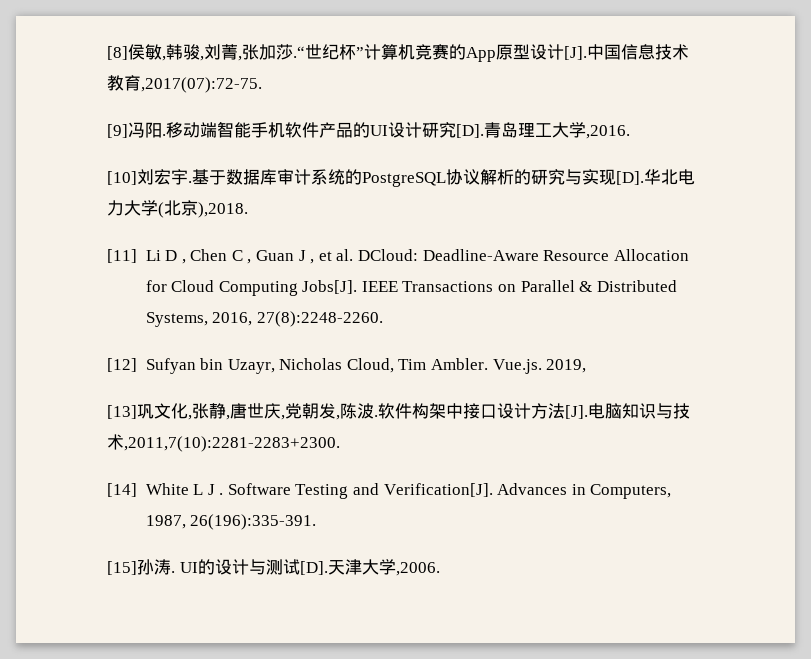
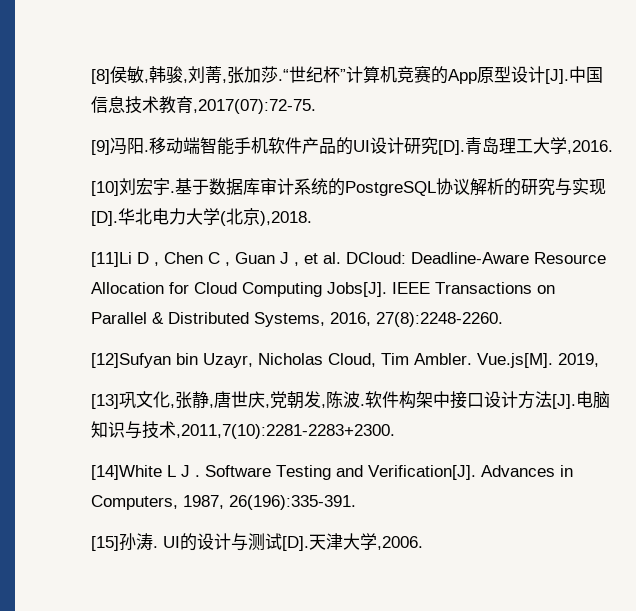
- [11] Li D , Chen C , Guan J , et al. DCloud: Deadline-Aware Resource Allocation for Cloud Computing Jobs[J].
+ [11]Li D , Chen C , Guan J , et al. DCloud: Deadline-Aware Resource Allocation for Cloud Computing Jobs[J].
- [12] Sufyan bin Uzayr, Nicholas Cloud, Tim Ambler.
+ [12]Sufyan bin Uzayr, Nicholas Cloud, Tim Ambler.
- Vue.js. 2019,
+ Vue.js[M]. 2019,
- [14] White L J .
+ [14]White L J .

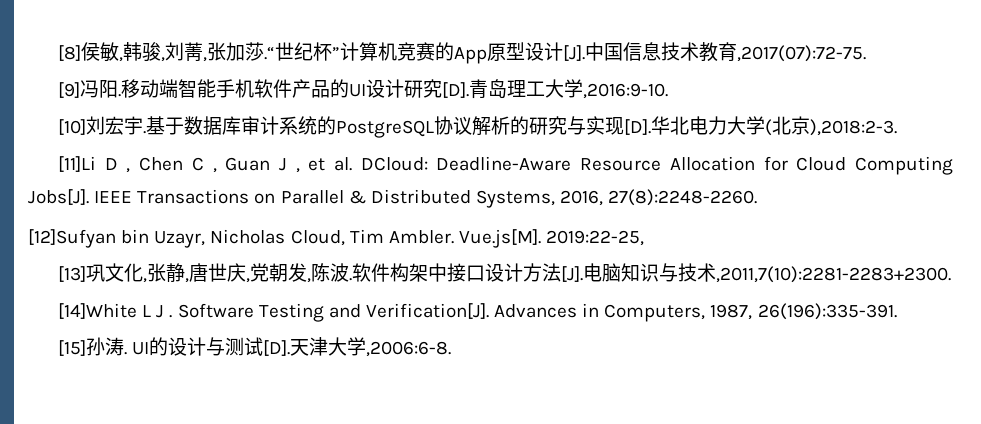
- 移动端智能手机软件产品的UI设计研究[D].青岛理工大学,2016.
+ 移动端智能手机软件产品的UI设计研究[D].青岛理工大学,2016:9-10.
- 基于数据库审计系统的PostgreSQL协议解析的研究与实现[D].华北电力大学(北京),2018.
+ 基于数据库审计系统的PostgreSQL协议解析的研究与实现[D].华北电力大学(北京),2018:2-3.
- Vue.js[M]. 2019,
+ Vue.js[M]. 2019:22-25,
- UI的设计与测试[D].天津大学,2006.
+ UI的设计与测试[D].天津大学,2006:6-8.

